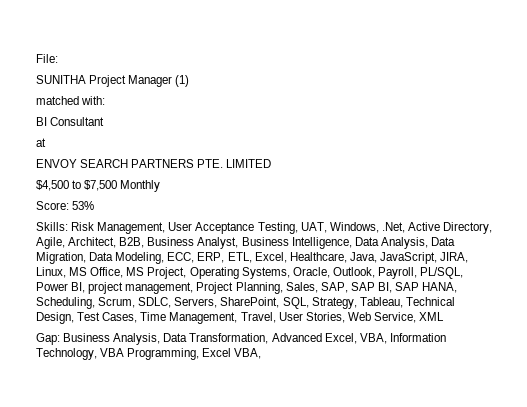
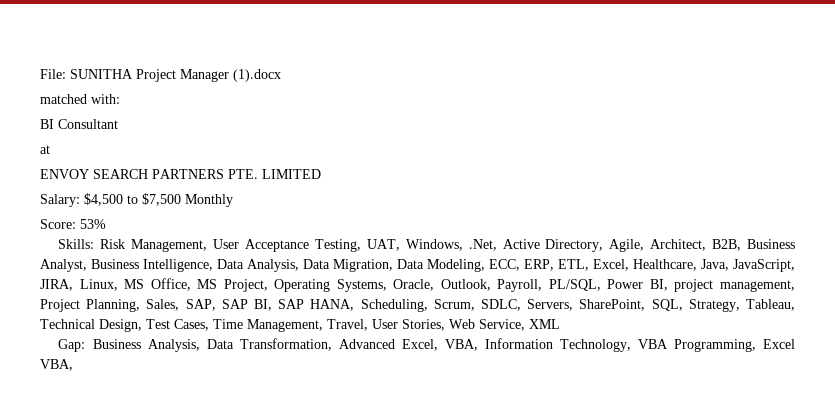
- File:
- SUNITHA Project Manager (1)
+ File: SUNITHA Project Manager (1).docx
- $4,500 to $7,500 Monthly
+ Salary: $4,500 to $7,500 Monthly

